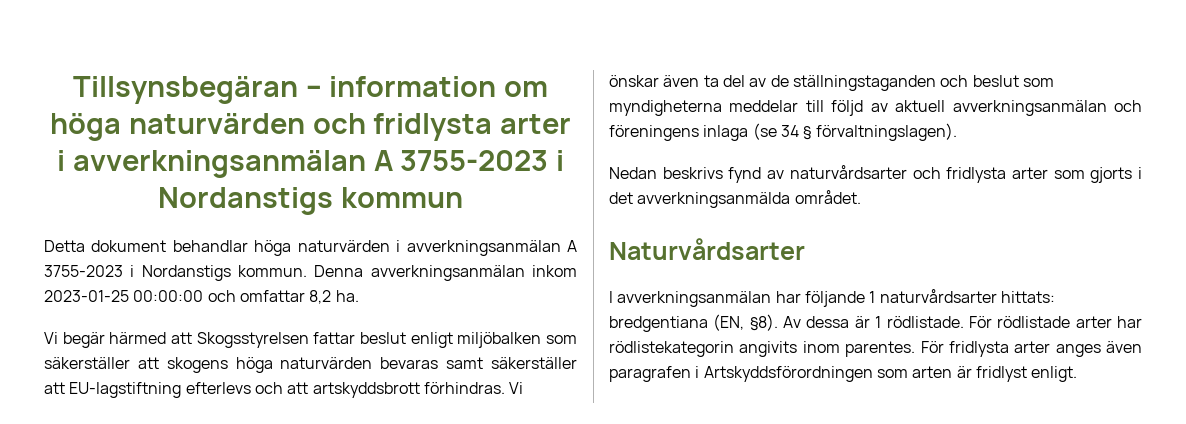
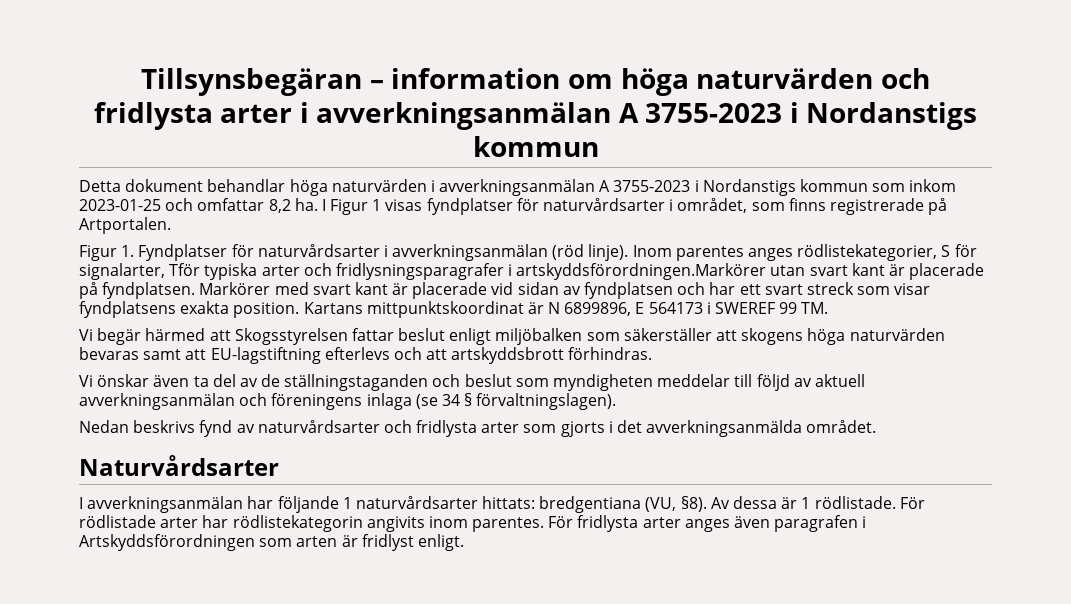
- Detta dokument behandlar höga naturvärden i avverkningsanmälan A 3755-2023 i Nordanstigs kommun. Denna avverkningsanmälan inkom 2023-01-25 00:00:00 och omfattar 8,2 ha.
+ Detta dokument behandlar höga naturvärden i avverkningsanmälan A 3755-2023 i Nordanstigs kommun som inkom 2023-01-25 och omfattar 8,2 ha. I Figur 1 visas fyndplatser för naturvårdsarter i området, som finns registrerade på Artportalen.
+ Figur 1. Fyndplatser för naturvårdsarter i avverkningsanmälan (röd linje). Inom parentes anges rödlistekategorier, S för signalarter, Tför typiska arter och fridlysningsparagrafer i artskyddsförordningen.Markörer utan svart kant är placerade på fyndplatsen. Markörer med svart kant är placerade vid sidan av fyndplatsen och har ett svart streck som visar fyndplatsens exakta position. Kartans mittpunktskoordinat är N 6899896, E 564173 i SWEREF 99 TM.
- Vi begär härmed att Skogsstyrelsen fattar beslut enligt miljöbalken som säkerställer att skogens höga naturvärden bevaras samt säkerställer att EU-lagstiftning efterlevs och att artskyddsbrott förhindras. Vi önskar även ta del av de ställningstaganden och beslut som myndigheterna meddelar till följd av aktuell avverkningsanmälan och föreningens inlaga (se 34 § förvaltningslagen).
+ Vi begär härmed att Skogsstyrelsen fattar beslut enligt miljöbalken som säkerställer att skogens höga naturvärden bevaras samt att EU-lagstiftning efterlevs och att artskyddsbrott förhindras.
+ Vi önskar även ta del av de ställningstaganden och beslut som myndigheten meddelar till följd av aktuell avverkningsanmälan och föreningens inlaga (se 34 § förvaltningslagen).
- I avverkningsanmälan har följande 1 naturvårdsarter hittats: bredgentiana (EN, §8).
+ I avverkningsanmälan har följande 1 naturvårdsarter hittats: bredgentiana (VU, §8).

